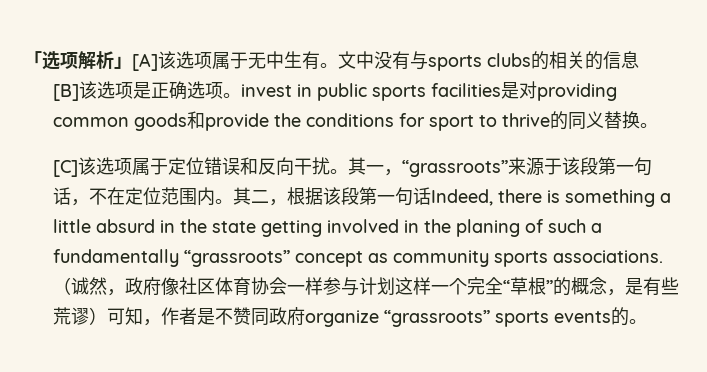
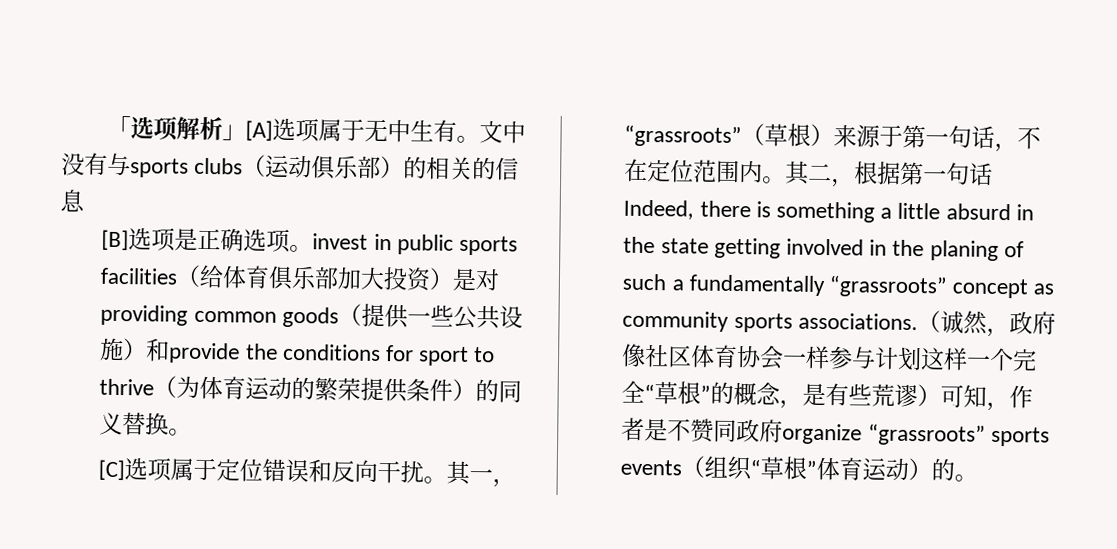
- 「选项解析」[A]该选项属于无中生有。
+ 「选项解析」[A]选项属于无中生有。
- 文中没有与sports clubs的相关的信息
+ 文中没有与sports clubs（运动俱乐部）的相关的信息
- [B]该选项是正确选项。invest in public sports facilities是对providing common goods和provide the conditions for sport to thrive的同义替换。
+ [B]选项是正确选项。invest in public sports facilities（给体育俱乐部加大投资）是对providing common goods（提供一些公共设施）和provide the conditions for sport to thrive（为体育运动的繁荣提供条件）的同义替换。
- [C]该选项属于定位错误和反向干扰。
+ [C]选项属于定位错误和反向干扰。
- 其一，“grassroots”来源于该段第一句话，不在定位范围内。
+ 其一，“grassroots”（草根）来源于第一句话，不在定位范围内。
- 其二，根据该段第一句话Indeed, there is something a little absurd in the state getting involved in the planing of such a fundamentally “grassroots” concept as community sports associations.
+ 其二，根据第一句话Indeed, there is something a little absurd in the state getting involved in the planing of such a fundamentally “grassroots” concept as community sports associations.
- （诚然，政府像社区体育协会一样参与计划这样一个完全“草根”的概念，是有些荒谬）可知，作者是不赞同政府organize “grassroots” sports events的。
+ （诚然，政府像社区体育协会一样参与计划这样一个完全“草根”的概念，是有些荒谬）可知，作者是不赞同政府organize “grassroots” sports events（组织“草根”体育运动）的。

